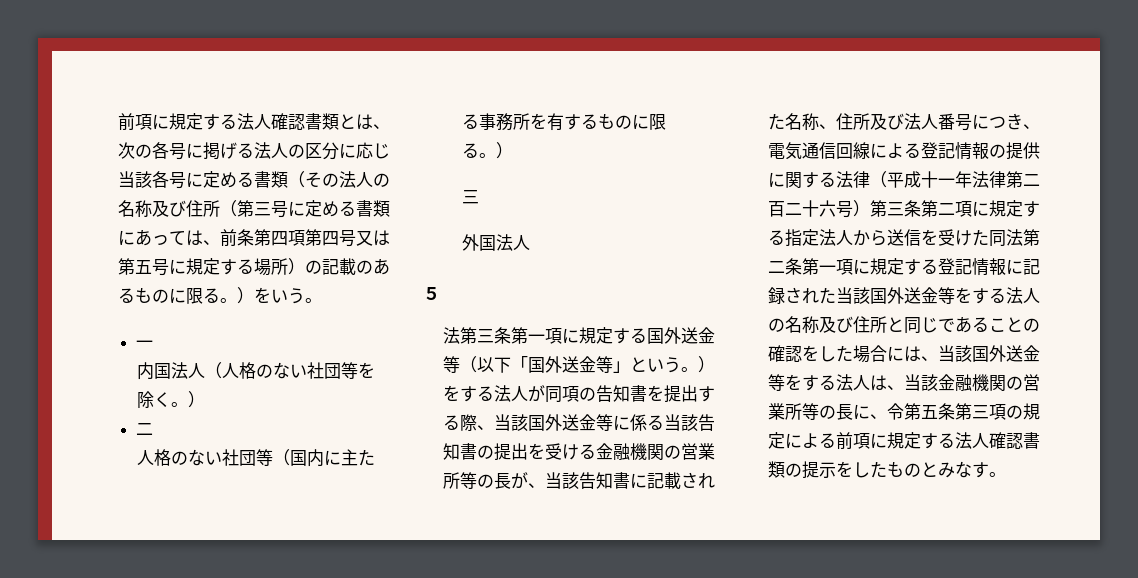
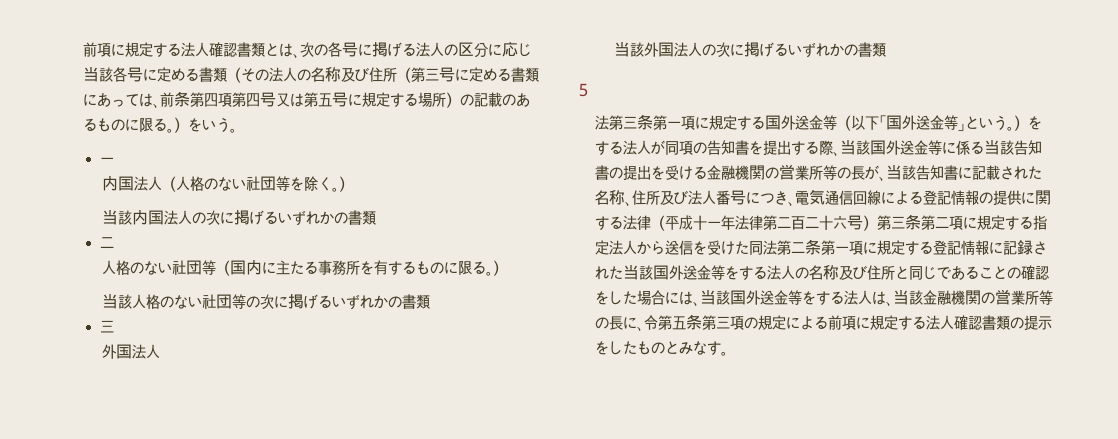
+ 当該内国法人の次に掲げるいずれかの書類
  人格のない社団等（国内に主たる事務所を有するものに限る。）
+ 当該人格のない社団等の次に掲げるいずれかの書類
  三
  外国法人
+ 当該外国法人の次に掲げるいずれかの書類

